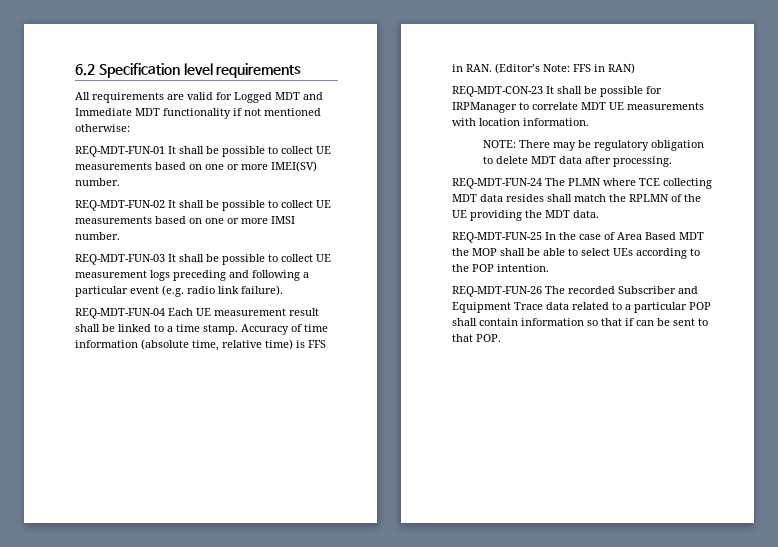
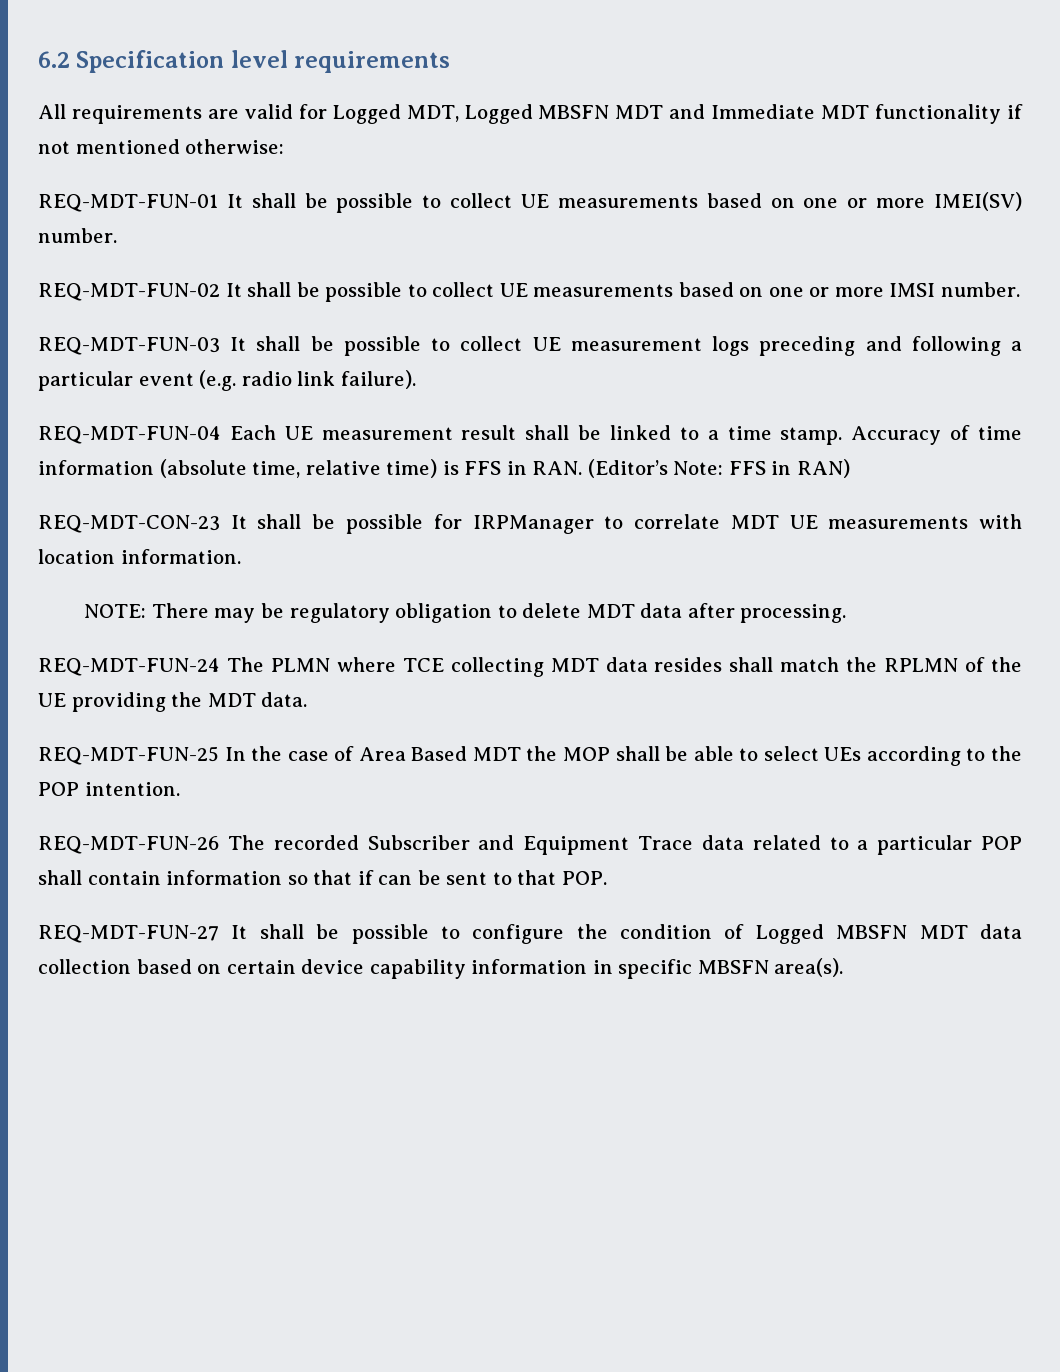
- All requirements are valid for Logged MDT and Immediate MDT functionality if not mentioned otherwise:
+ All requirements are valid for Logged MDT, Logged MBSFN MDT and Immediate MDT functionality if not mentioned otherwise:
+ REQ-MDT-FUN-27 It shall be possible to configure the condition of Logged MBSFN MDT data collection based on certain device capability information in specific MBSFN area(s).

